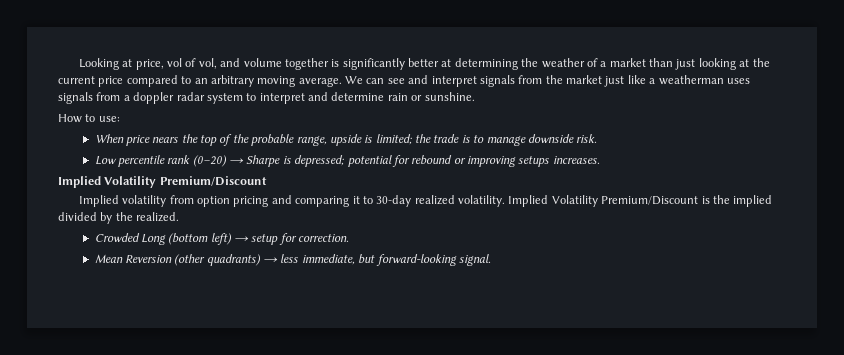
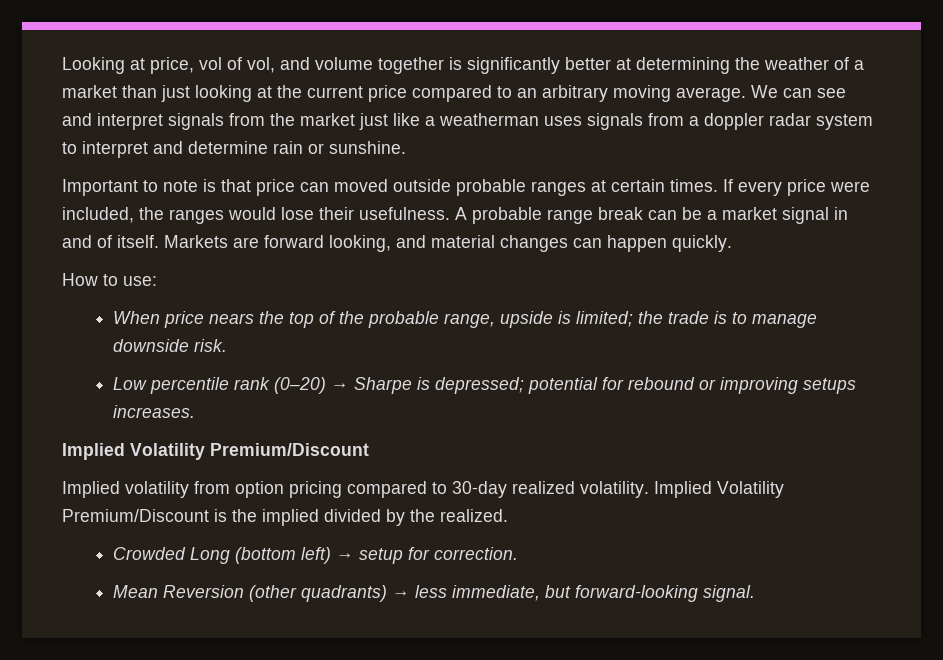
+ Important to note is that price can moved outside probable ranges at certain times. If every price were included, the ranges would lose their usefulness. A probable range break can be a market signal in and of itself. Markets are forward looking, and material changes can happen quickly.
- Implied volatility from option pricing and comparing it to 30-day realized volatility.
+ Implied volatility from option pricing compared to 30-day realized volatility.

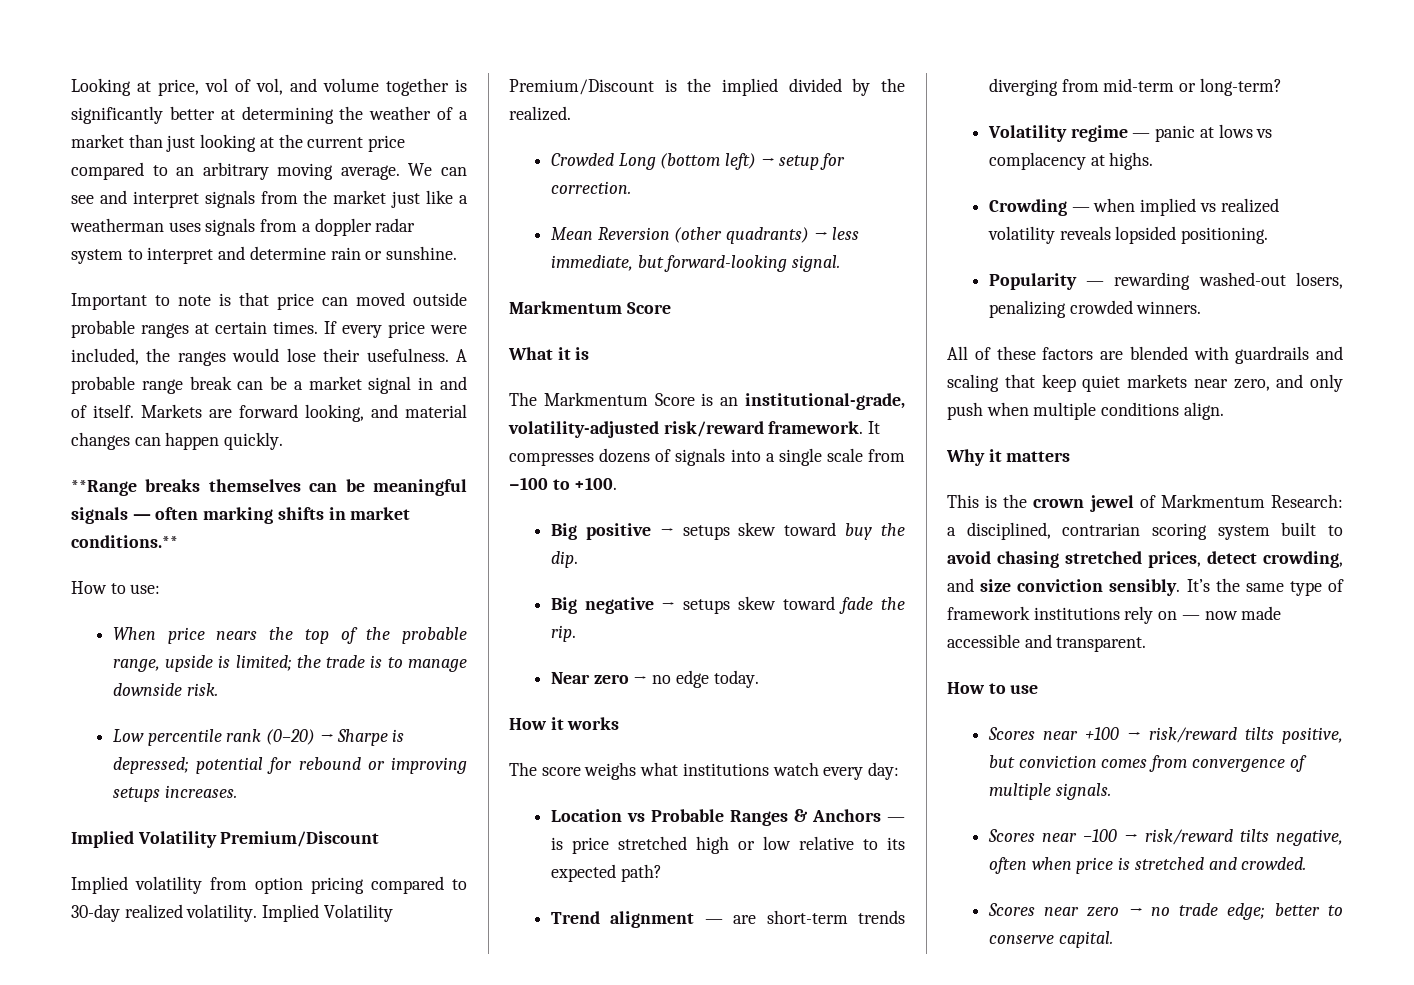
+ **Range breaks themselves can be meaningful signals — often marking shifts in market conditions.**
  Mean Reversion (other quadrants) → less immediate, but forward-looking signal.
+ Markmentum Score
+ What it is
+ The Markmentum Score is an institutional-grade, volatility-adjusted risk/reward framework. It compresses dozens of signals into a single scale from −100 to +100.
+ Big positive → setups skew toward buy the dip.
+ Big negative → setups skew toward fade the rip.
+ Near zero → no edge today.
+ How it works
+ The score weighs what institutions watch every day:
+ Location vs Probable Ranges & Anchors — is price stretched high or low relative to its expected path?
+ Trend alignment — are short-term trends diverging from mid-term or long-term?
+ Volatility regime — panic at lows vs complacency at highs.
+ Crowding — when implied vs realized volatility reveals lopsided positioning.
+ Popularity — rewarding washed-out losers, penalizing crowded winners.
+ All of these factors are blended with guardrails and scaling that keep quiet markets near zero, and only push when multiple conditions align.
+ Why it matters
+ This is the crown jewel of Markmentum Research: a disciplined, contrarian scoring system built to avoid chasing stretched prices, detect crowding, and size conviction sensibly. It’s the same type of framework institutions rely on — now made accessible and transparent.
+ How to use
+ Scores near +100 → risk/reward tilts positive, but conviction comes from convergence of multiple signals.
+ Scores near −100 → risk/reward tilts negative, often when price is stretched and crowded.
+ Scores near zero → no trade edge; better to conserve capital.

